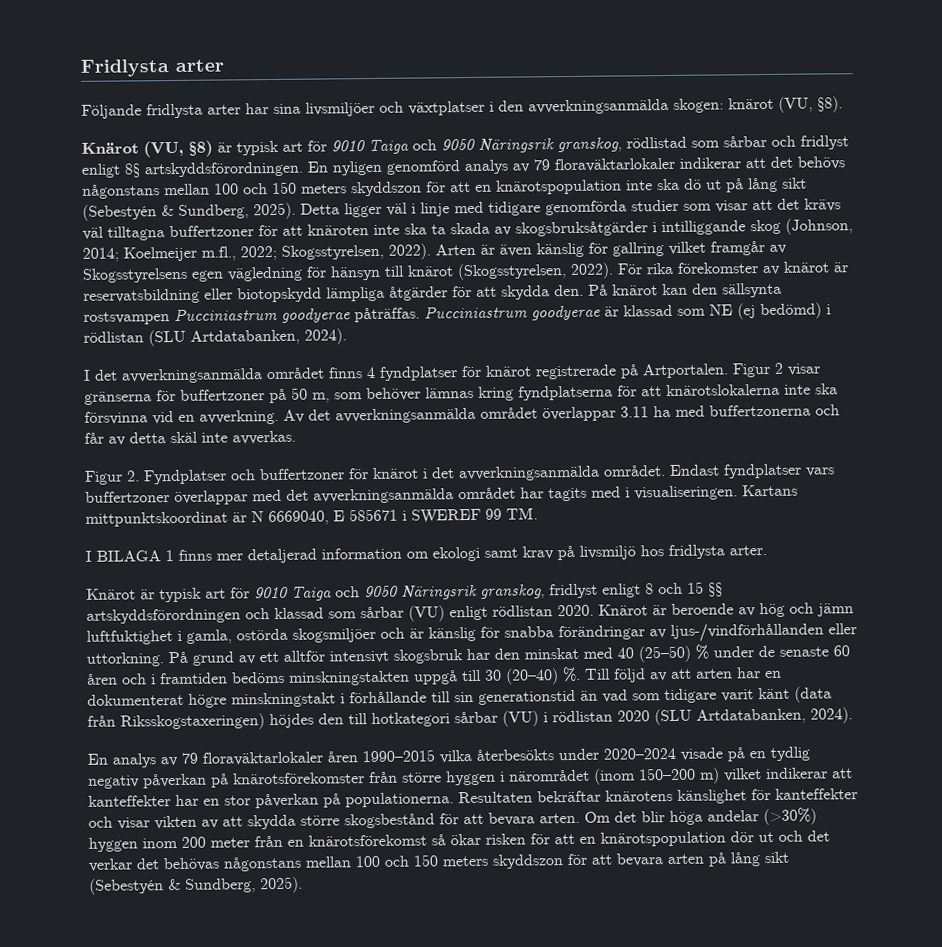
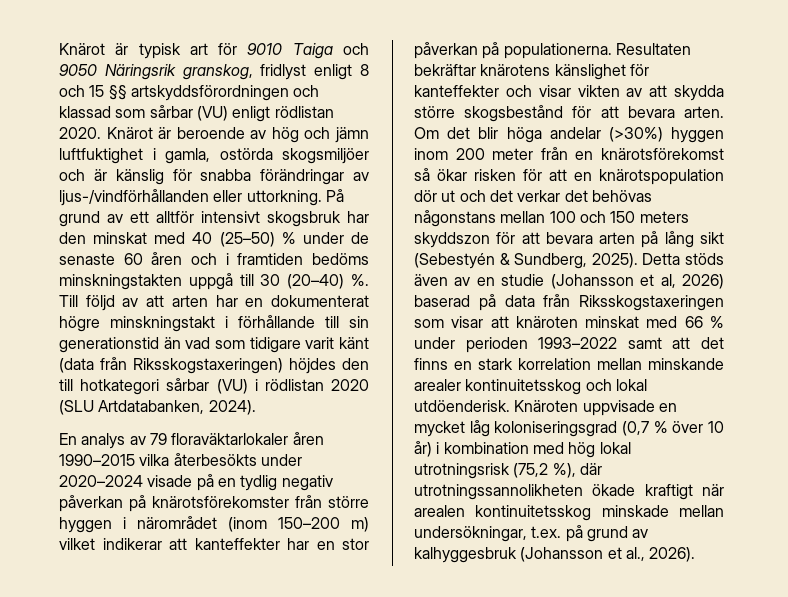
- Fridlysta arter
- Följande fridlysta arter har sina livsmiljöer och växtplatser i den avverkningsanmälda skogen: knärot (VU, §8).
- Knärot (VU, §8) är typisk art för 9010 Taiga och 9050 Näringsrik granskog, rödlistad som sårbar och fridlyst enligt 8§ artskyddsförordningen. En nyligen genomförd analys av 79 floraväktarlokaler indikerar att det behövs någonstans mellan 100 och 150 meters skyddszon för att en knärotspopulation inte ska dö ut på lång sikt (Sebestyén & Sundberg, 2025). Detta ligger väl i linje med tidigare genomförda studier som visar att det krävs väl tilltagna buffertzoner för att knäroten inte ska ta skada av skogsbruksåtgärder i intilliggande skog (Johnson, 2014; Koelmeijer m.fl., 2022; Skogsstyrelsen, 2022). Arten är även känslig för gallring vilket framgår av Skogsstyrelsens egen vägledning för hänsyn till knärot (Skogsstyrelsen, 2022). För rika förekomster av knärot är reservatsbildning eller biotopskydd lämpliga åtgärder för att skydda den. På knärot kan den sällsynta rostsvampen Pucciniastrum goodyerae påträffas. Pucciniastrum goodyerae är klassad som NE (ej bedömd) i rödlistan (SLU Artdatabanken, 2024).
- I det avverkningsanmälda området finns 4 fyndplatser för knärot registrerade på Artportalen. Figur 2 visar gränserna för buffertzoner på 50 m, som behöver lämnas kring fyndplatserna för att knärotslokalerna inte ska försvinna vid en avverkning. Av det avverkningsanmälda området överlappar 3.11 ha med buffertzonerna och får av detta skäl inte avverkas.
- Figur 2. Fyndplatser och buffertzoner för knärot i det avverkningsanmälda området. Endast fyndplatser vars buffertzoner överlappar med det avverkningsanmälda området har tagits med i visualiseringen. Kartans mittpunktskoordinat är N 6669040, E 585671 i SWEREF 99 TM.
- I BILAGA 1 finns mer detaljerad information om ekologi samt krav på livsmiljö hos fridlysta arter.
+ Detta stöds även av en studie (Johansson et al, 2026) baserad på data från Riksskogstaxeringen som visar att knäroten minskat med 66 % under perioden 1993–2022 samt att det finns en stark korrelation mellan minskande arealer kontinuitetsskog och lokal utdöenderisk. Knäroten uppvisade en mycket låg koloniseringsgrad (0,7 % över 10 år) i kombination med hög lokal utrotningsrisk (75,2 %), där utrotningssannolikheten ökade kraftigt när arealen kontinuitetsskog minskade mellan undersökningar, t.ex. på grund av kalhyggesbruk (Johansson et al., 2026).

